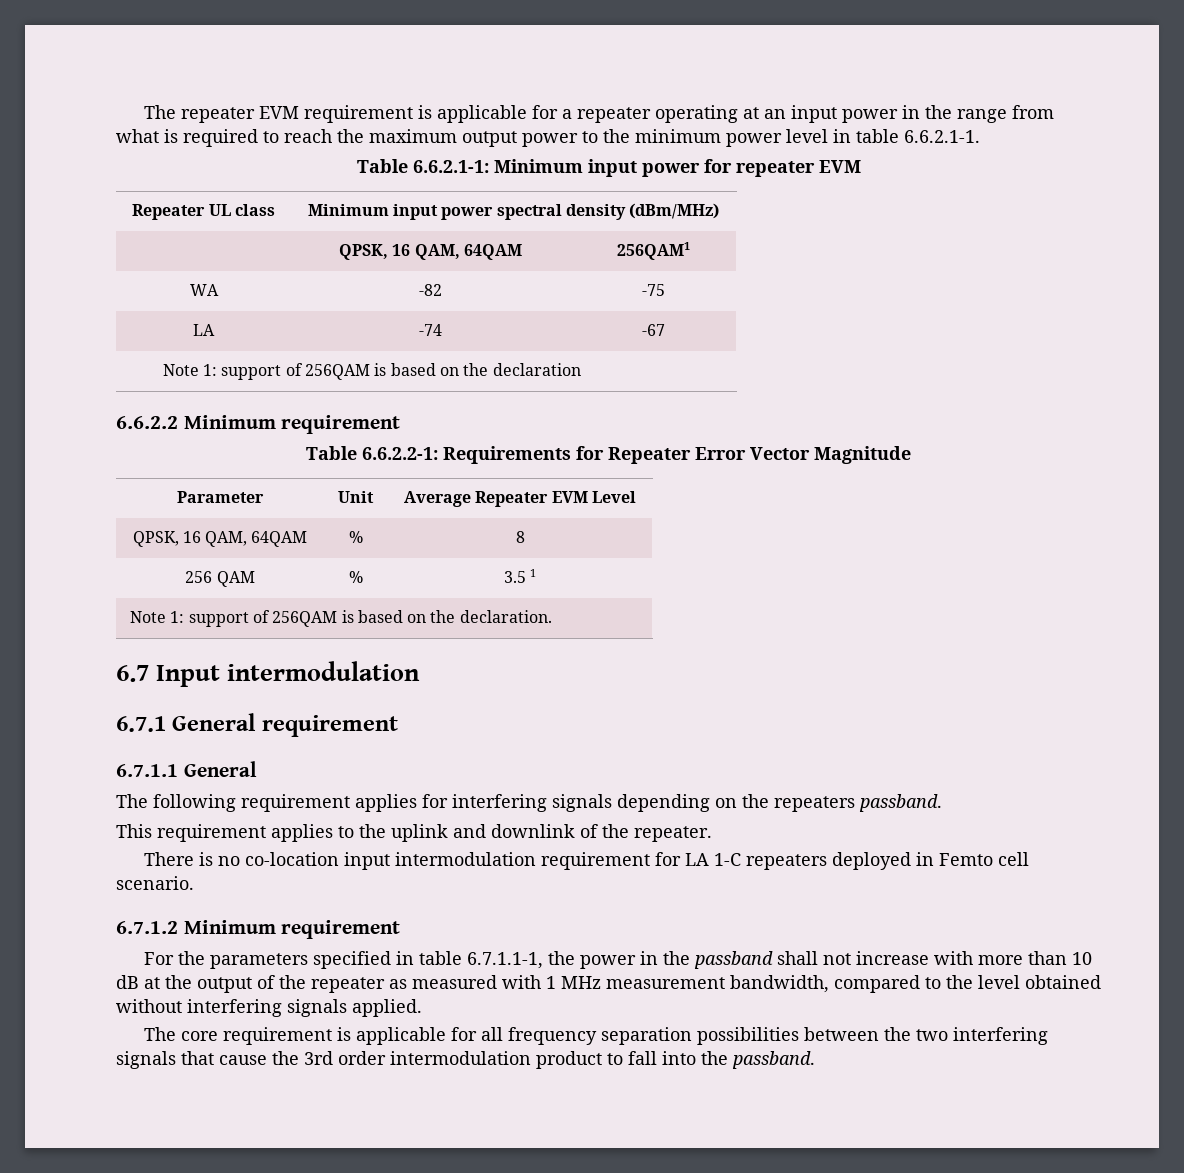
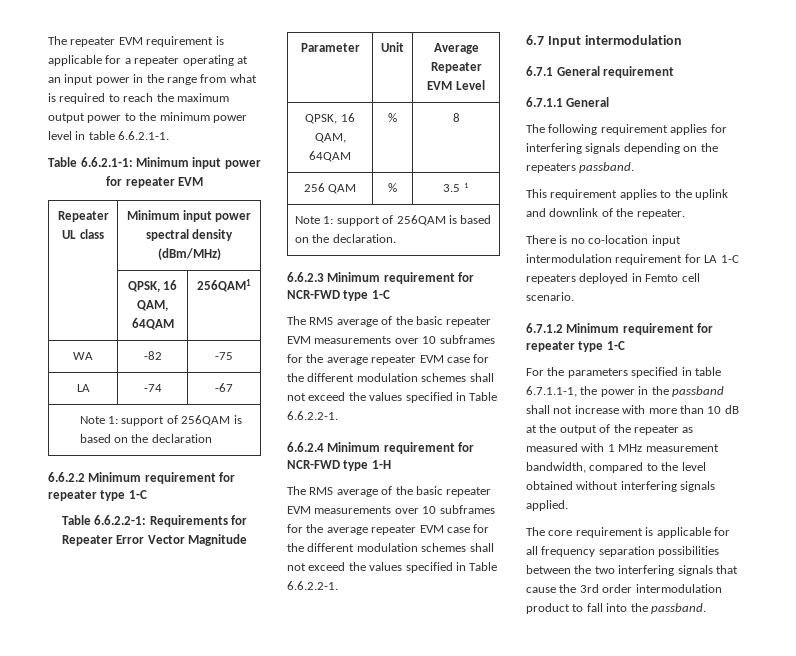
- 6.6.2.2 Minimum requirement
+ 6.6.2.2 Minimum requirement for repeater type 1-C
+ 6.6.2.3 Minimum requirement for NCR-FWD type 1-C
+ The RMS average of the basic repeater EVM measurements over 10 subframes for the average repeater EVM case for the different modulation schemes shall not exceed the values specified in Table 6.6.2.2-1.
+ 6.6.2.4 Minimum requirement for NCR-FWD type 1-H
+ The RMS average of the basic repeater EVM measurements over 10 subframes for the average repeater EVM case for the different modulation schemes shall not exceed the values specified in Table 6.6.2.2-1.
- 6.7.1.2 Minimum requirement
+ 6.7.1.2 Minimum requirement for repeater type 1-C

